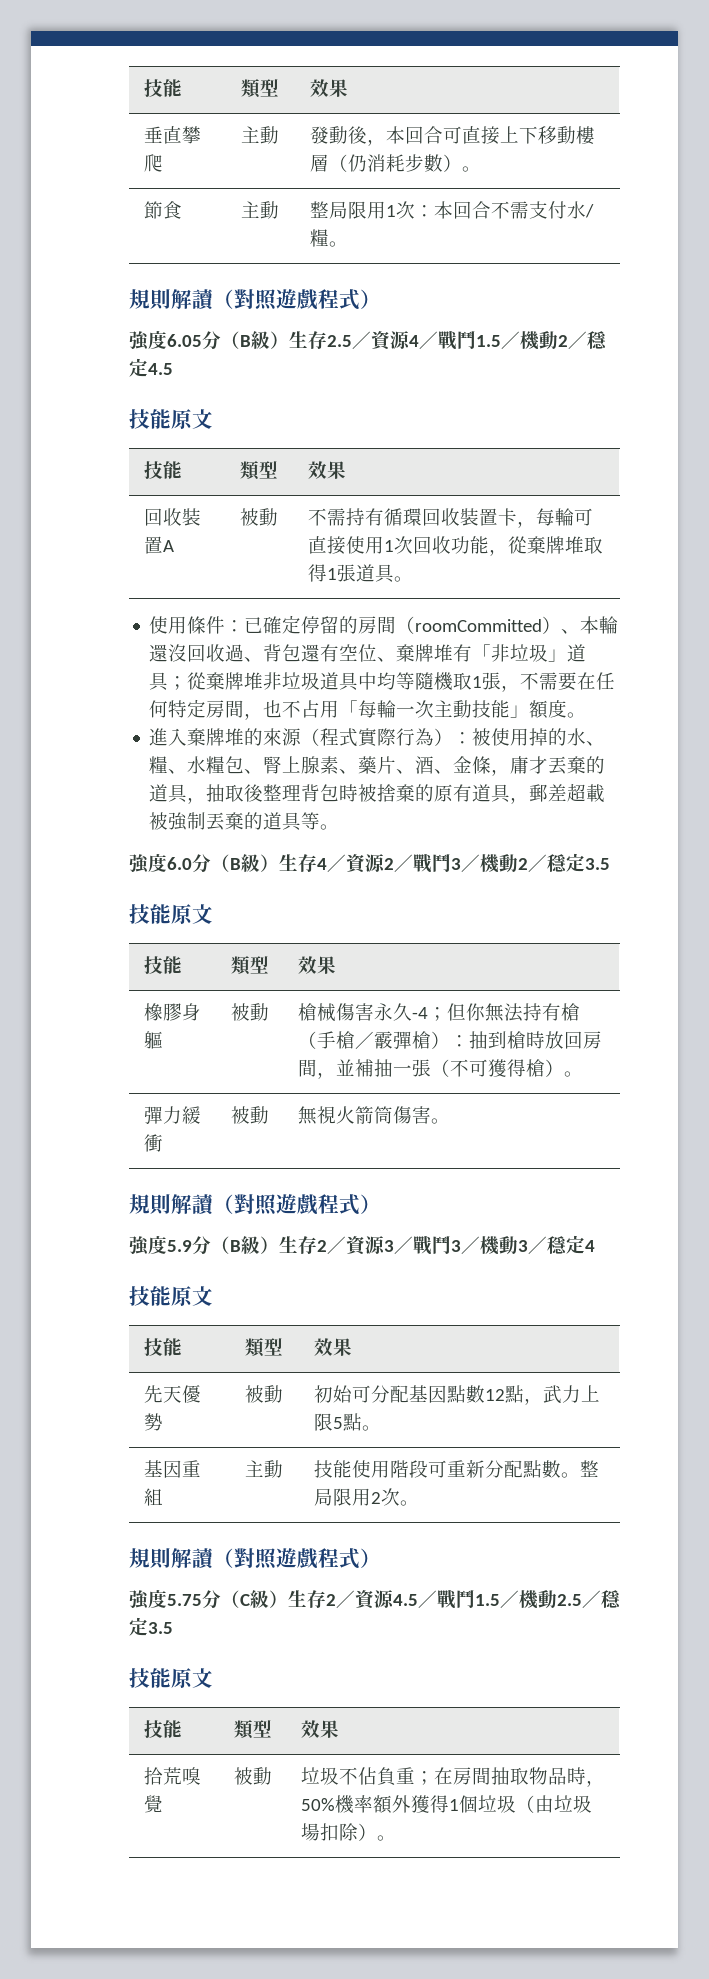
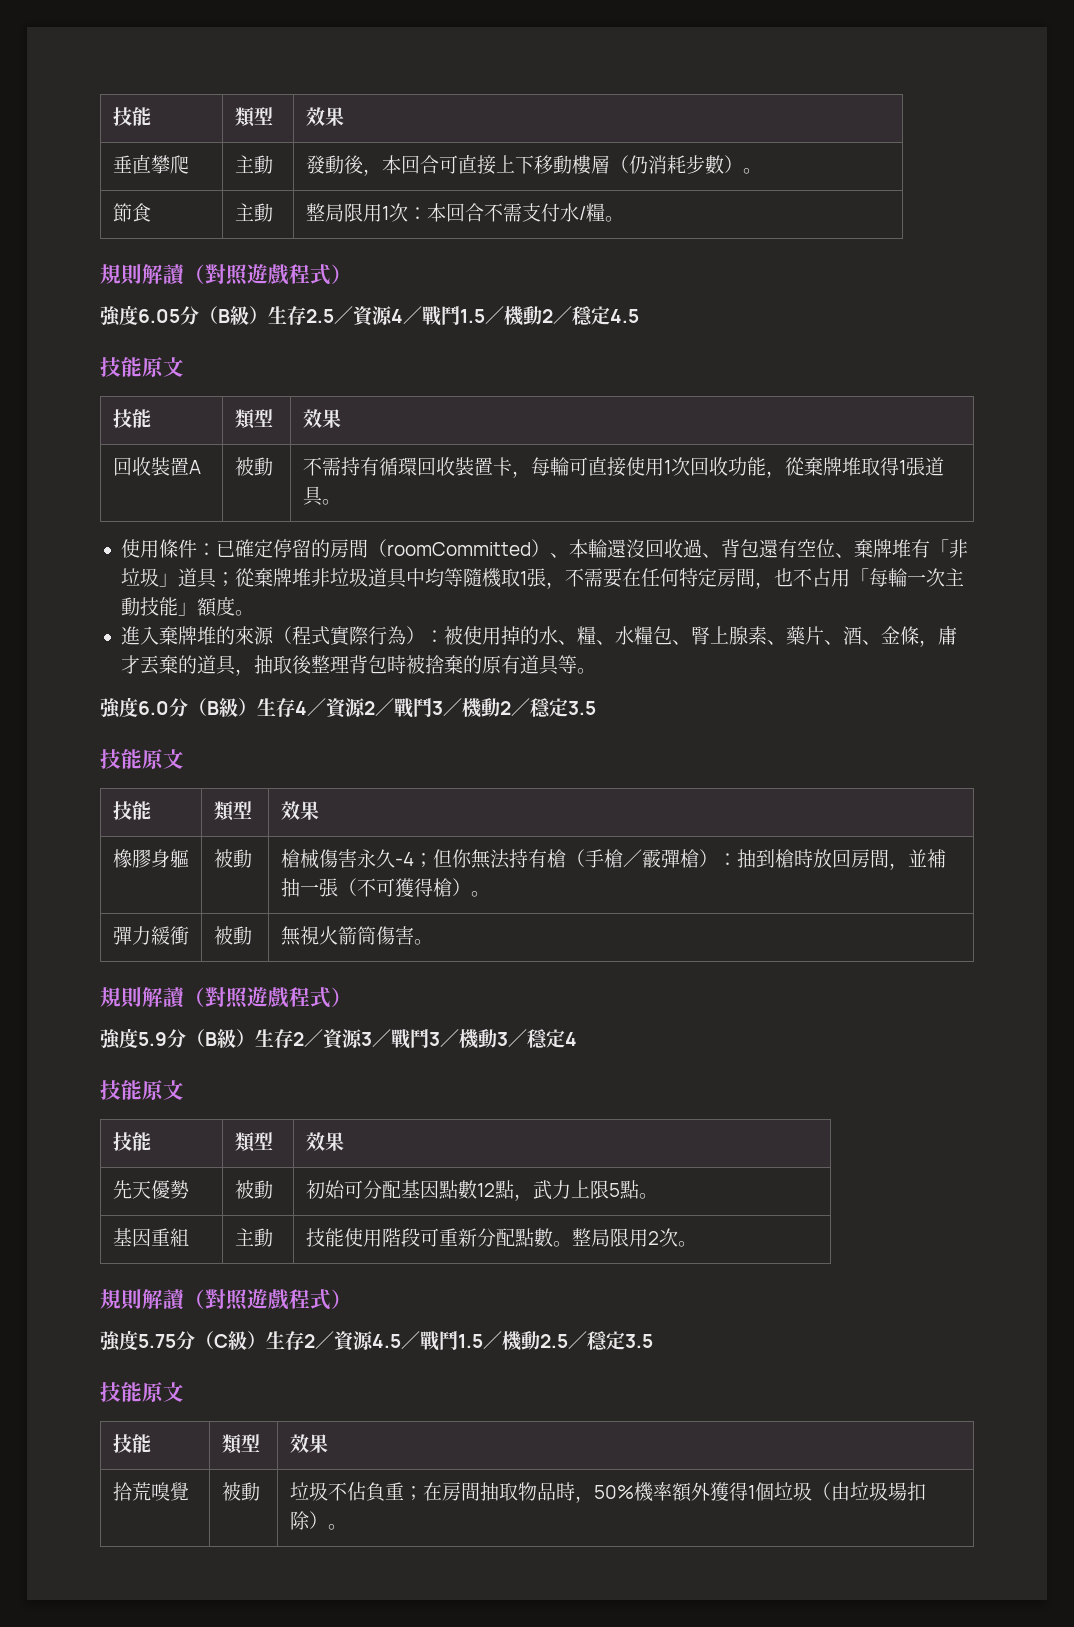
- 進入棄牌堆的來源（程式實際行為）：被使用掉的水、糧、水糧包、腎上腺素、藥片、酒、金條，庸才丟棄的道具，抽取後整理背包時被捨棄的原有道具，郵差超載被強制丟棄的道具等。
+ 進入棄牌堆的來源（程式實際行為）：被使用掉的水、糧、水糧包、腎上腺素、藥片、酒、金條，庸才丟棄的道具，抽取後整理背包時被捨棄的原有道具等。

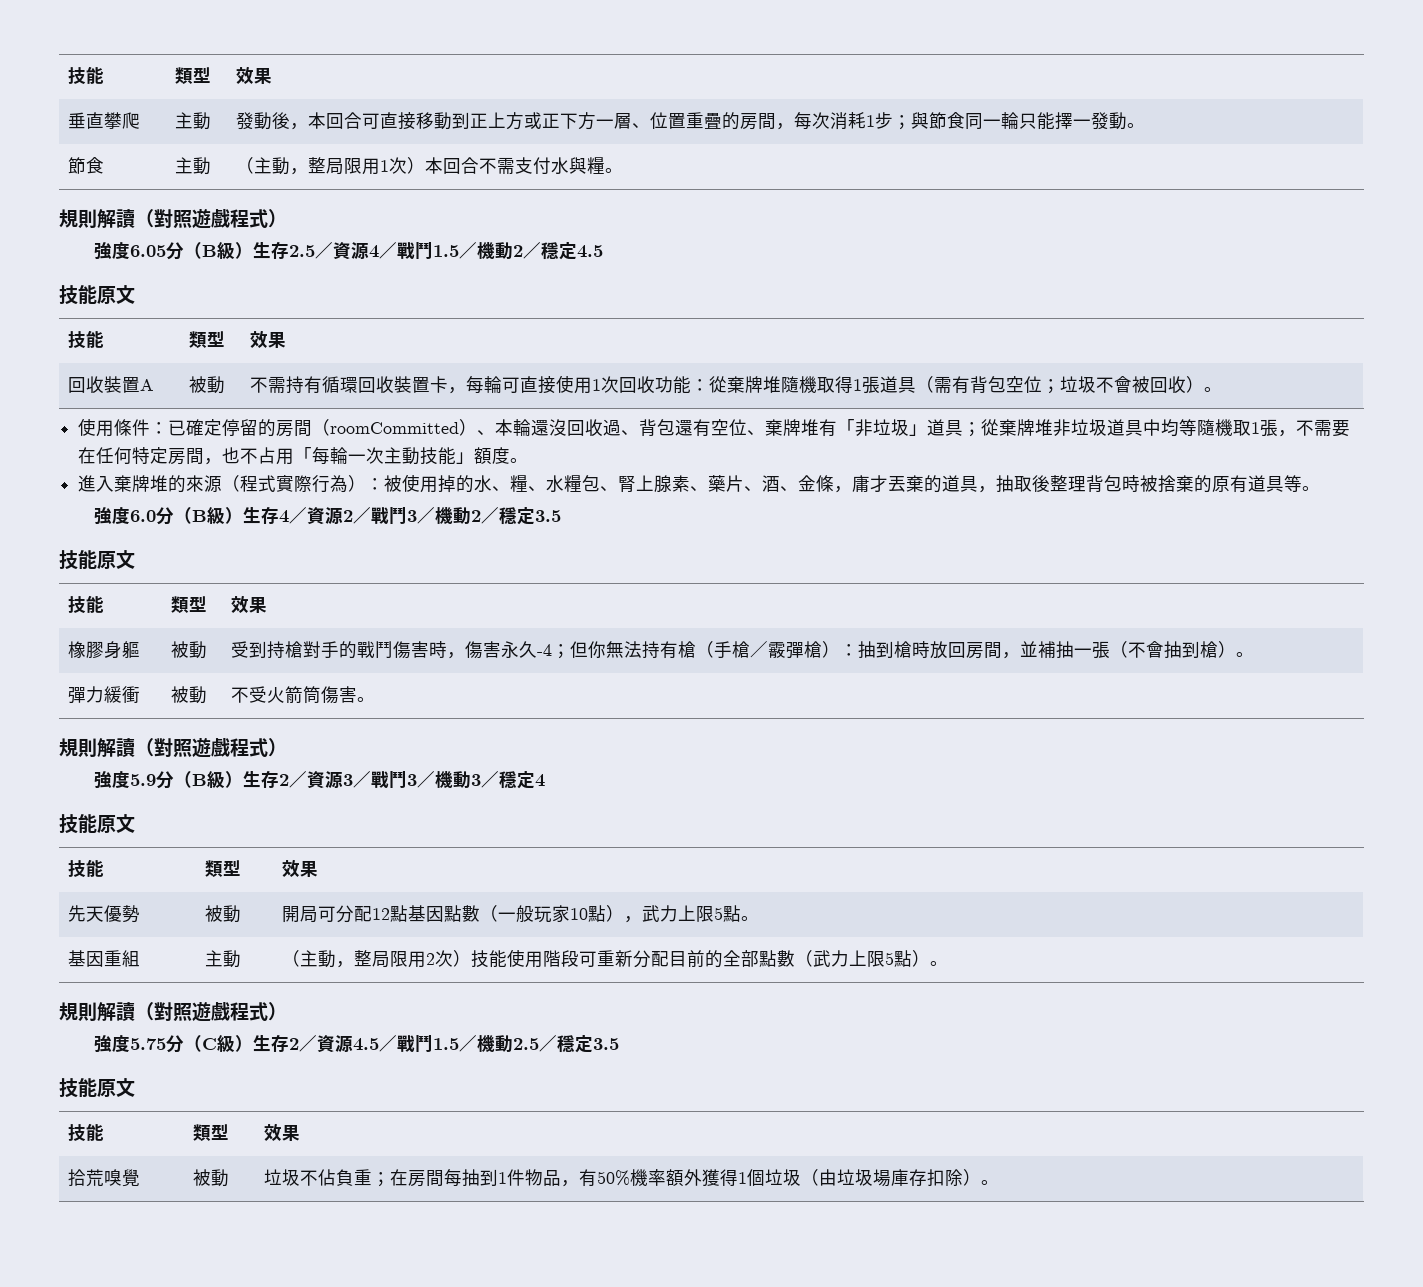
- 垂直攀爬 | 主動 | 發動後，本回合可直接上下移動樓層（仍消耗步數）。
+ 垂直攀爬 | 主動 | 發動後，本回合可直接移動到正上方或正下方一層、位置重疊的房間，每次消耗1步；與節食同一輪只能擇一發動。
- 節食 | 主動 | 整局限用1次：本回合不需支付水/糧。
+ 節食 | 主動 | （主動，整局限用1次）本回合不需支付水與糧。
- 回收裝置A | 被動 | 不需持有循環回收裝置卡，每輪可直接使用1次回收功能，從棄牌堆取得1張道具。
+ 回收裝置A | 被動 | 不需持有循環回收裝置卡，每輪可直接使用1次回收功能：從棄牌堆隨機取得1張道具（需有背包空位；垃圾不會被回收）。
- 橡膠身軀 | 被動 | 槍械傷害永久-4；但你無法持有槍（手槍／霰彈槍）：抽到槍時放回房間，並補抽一張（不可獲得槍）。
+ 橡膠身軀 | 被動 | 受到持槍對手的戰鬥傷害時，傷害永久-4；但你無法持有槍（手槍／霰彈槍）：抽到槍時放回房間，並補抽一張（不會抽到槍）。
- 彈力緩衝 | 被動 | 無視火箭筒傷害。
+ 彈力緩衝 | 被動 | 不受火箭筒傷害。
- 先天優勢 | 被動 | 初始可分配基因點數12點，武力上限5點。
+ 先天優勢 | 被動 | 開局可分配12點基因點數（一般玩家10點），武力上限5點。
- 基因重組 | 主動 | 技能使用階段可重新分配點數。整局限用2次。
+ 基因重組 | 主動 | （主動，整局限用2次）技能使用階段可重新分配目前的全部點數（武力上限5點）。
- 拾荒嗅覺 | 被動 | 垃圾不佔負重；在房間抽取物品時，50%機率額外獲得1個垃圾（由垃圾場扣除）。
+ 拾荒嗅覺 | 被動 | 垃圾不佔負重；在房間每抽到1件物品，有50%機率額外獲得1個垃圾（由垃圾場庫存扣除）。

